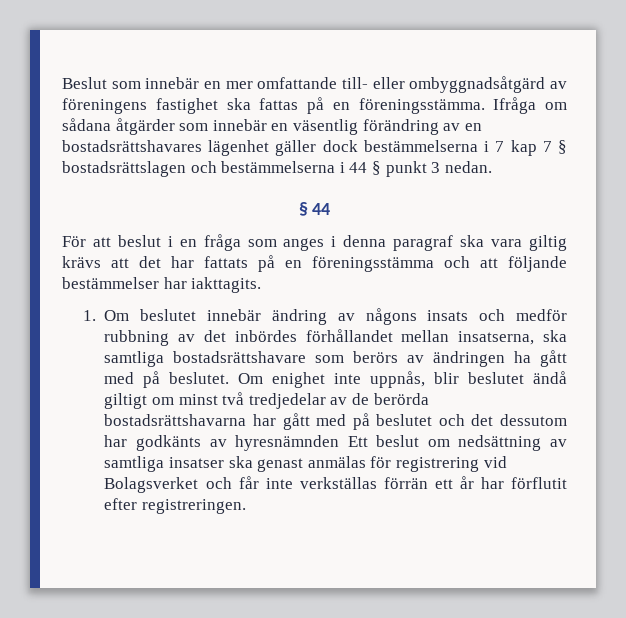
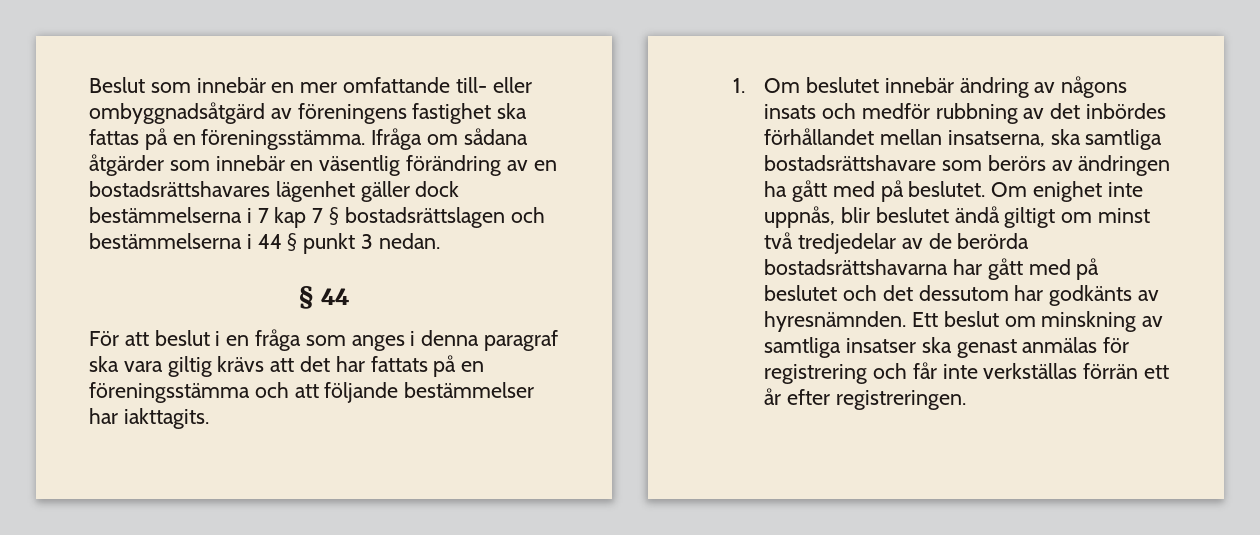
- Om enighet inte uppnås, blir beslutet ändå giltigt om minst två tredjedelar av de berörda bostadsrättshavarna har gått med på beslutet och det dessutom har godkänts av hyresnämnden Ett beslut om nedsättning av samtliga insatser ska genast anmälas för registrering vid Bolagsverket och får inte verkställas förrän ett år har förflutit efter registreringen.
+ Om enighet inte uppnås, blir beslutet ändå giltigt om minst två tredjedelar av de berörda bostadsrättshavarna har gått med på beslutet och det dessutom har godkänts av hyresnämnden. Ett beslut om minskning av samtliga insatser ska genast anmälas för registrering och får inte verkställas förrän ett år efter registreringen.

